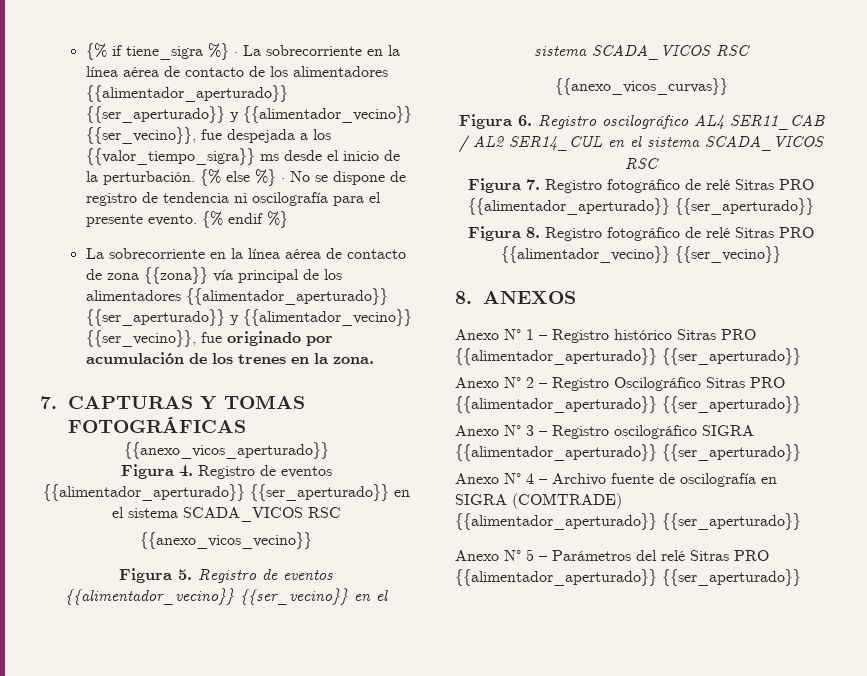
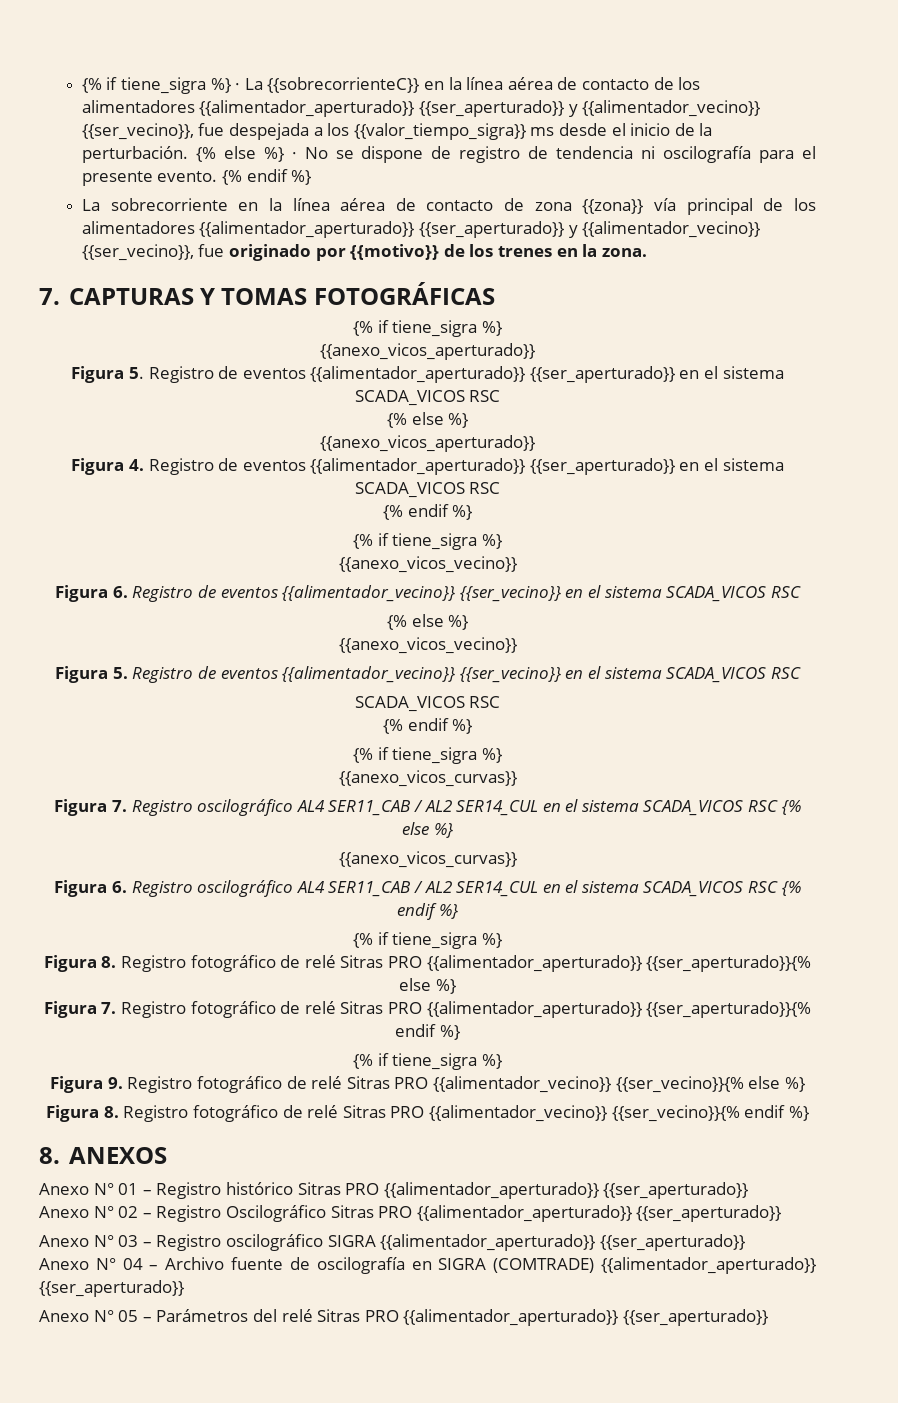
- {% if tiene_sigra %} · La sobrecorriente en la línea aérea de contacto de los alimentadores {{alimentador_aperturado}} {{ser_aperturado}} y {{alimentador_vecino}} {{ser_vecino}}, fue despejada a los {{valor_tiempo_sigra}} ms desde el inicio de la perturbación.
+ {% if tiene_sigra %} · La {{sobrecorrienteC}} en la línea aérea de contacto de los alimentadores {{alimentador_aperturado}} {{ser_aperturado}} y {{alimentador_vecino}} {{ser_vecino}}, fue despejada a los {{valor_tiempo_sigra}} ms desde el inicio de la perturbación.
- La sobrecorriente en la línea aérea de contacto de zona {{zona}} vía principal de los alimentadores {{alimentador_aperturado}} {{ser_aperturado}} y {{alimentador_vecino}} {{ser_vecino}}, fue originado por acumulación de los trenes en la zona.
+ La sobrecorriente en la línea aérea de contacto de zona {{zona}} vía principal de los alimentadores {{alimentador_aperturado}} {{ser_aperturado}} y {{alimentador_vecino}} {{ser_vecino}}, fue originado por {{motivo}} de los trenes en la zona.
  7. CAPTURAS Y TOMAS FOTOGRÁFICAS
+ {% if tiene_sigra %}
+ {{anexo_vicos_aperturado}}
+ Figura 5. Registro de eventos {{alimentador_aperturado}} {{ser_aperturado}} en el sistema SCADA_VICOS RSC
+ {% else %}
  Figura 4. Registro de eventos {{alimentador_aperturado}} {{ser_aperturado}} en el sistema SCADA_VICOS RSC
+ {% endif %}
+ {% if tiene_sigra %}
+ {{anexo_vicos_vecino}}
+ Figura 6. Registro de eventos {{alimentador_vecino}} {{ser_vecino}} en el sistema SCADA_VICOS RSC
+ {% else %}
  Figura 5. Registro de eventos {{alimentador_vecino}} {{ser_vecino}} en el sistema SCADA_VICOS RSC
+ SCADA_VICOS RSC
+ {% endif %}
+ {% if tiene_sigra %}
+ {{anexo_vicos_curvas}}
+ Figura 7. Registro oscilográfico AL4 SER11_CAB / AL2 SER14_CUL en el sistema SCADA_VICOS RSC {% else %}
- Figura 6. Registro oscilográfico AL4 SER11_CAB / AL2 SER14_CUL en el sistema SCADA_VICOS RSC
+ Figura 6. Registro oscilográfico AL4 SER11_CAB / AL2 SER14_CUL en el sistema SCADA_VICOS RSC {% endif %}
+ {% if tiene_sigra %}
+ Figura 8. Registro fotográfico de relé Sitras PRO {{alimentador_aperturado}} {{ser_aperturado}}{% else %}
- Figura 7. Registro fotográfico de relé Sitras PRO {{alimentador_aperturado}} {{ser_aperturado}}
+ Figura 7. Registro fotográfico de relé Sitras PRO {{alimentador_aperturado}} {{ser_aperturado}}{% endif %}
+ {% if tiene_sigra %}
+ Figura 9. Registro fotográfico de relé Sitras PRO {{alimentador_vecino}} {{ser_vecino}}{% else %}
- Figura 8. Registro fotográfico de relé Sitras PRO {{alimentador_vecino}} {{ser_vecino}}
+ Figura 8. Registro fotográfico de relé Sitras PRO {{alimentador_vecino}} {{ser_vecino}}{% endif %}
- Anexo N° 1 – Registro histórico Sitras PRO {{alimentador_aperturado}} {{ser_aperturado}}
+ Anexo N° 01 – Registro histórico Sitras PRO {{alimentador_aperturado}} {{ser_aperturado}}
- Anexo N° 2 – Registro Oscilográfico Sitras PRO {{alimentador_aperturado}} {{ser_aperturado}}
+ Anexo N° 02 – Registro Oscilográfico Sitras PRO {{alimentador_aperturado}} {{ser_aperturado}}
- Anexo N° 3 – Registro oscilográfico SIGRA {{alimentador_aperturado}} {{ser_aperturado}}
+ Anexo N° 03 – Registro oscilográfico SIGRA {{alimentador_aperturado}} {{ser_aperturado}}
- Anexo N° 4 – Archivo fuente de oscilografía en SIGRA (COMTRADE) {{alimentador_aperturado}} {{ser_aperturado}}
+ Anexo N° 04 – Archivo fuente de oscilografía en SIGRA (COMTRADE) {{alimentador_aperturado}} {{ser_aperturado}}
- Anexo N° 5 – Parámetros del relé Sitras PRO {{alimentador_aperturado}} {{ser_aperturado}}
+ Anexo N° 05 – Parámetros del relé Sitras PRO {{alimentador_aperturado}} {{ser_aperturado}}

